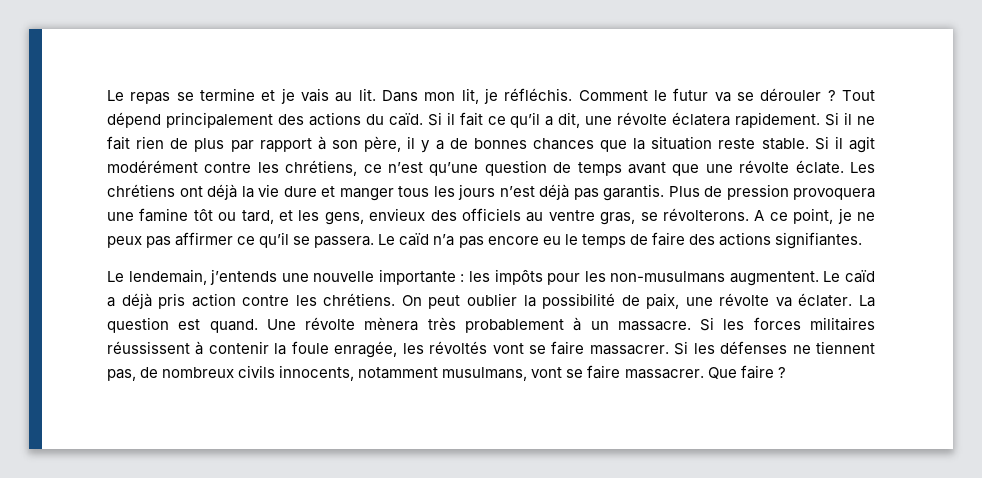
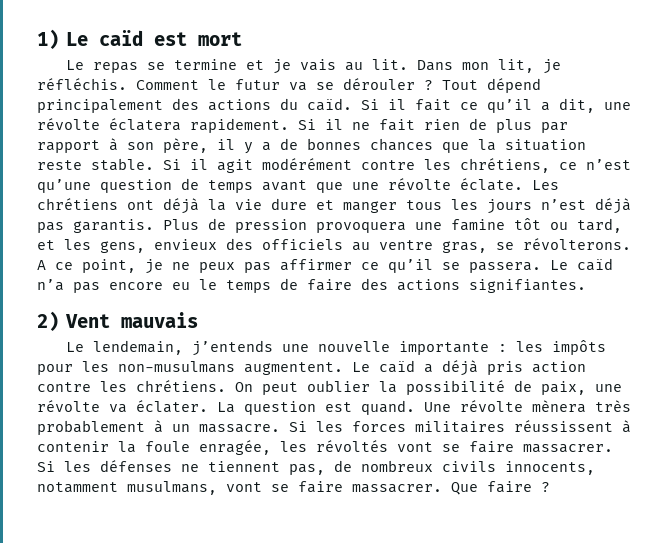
+ 1) Le caïd est mort
+ 2) Vent mauvais

